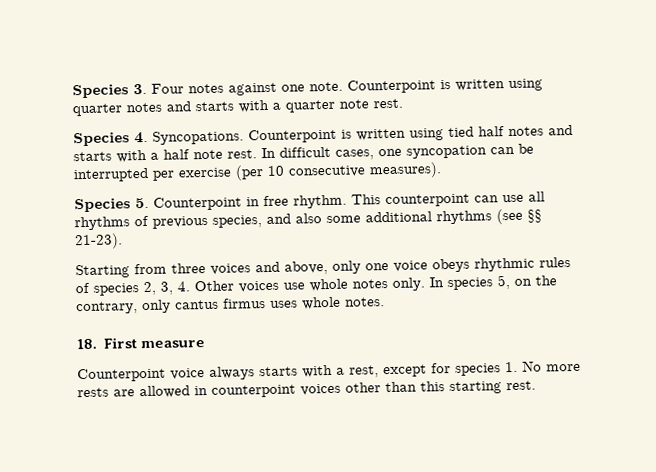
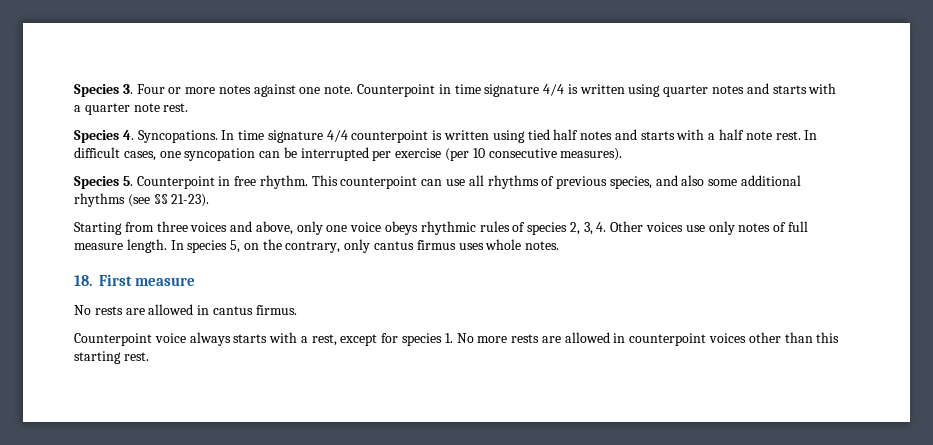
- Species 3. Four notes against one note.
+ Species 3. Four or more notes against one note.
- Counterpoint is written using quarter notes and starts with a quarter note rest.
+ Counterpoint in time signature 4/4 is written using quarter notes and starts with a quarter note rest.
- Counterpoint is written using tied half notes and starts with a half note rest.
+ In time signature 4/4 counterpoint is written using tied half notes and starts with a half note rest.
- Starting from three voices and above, only one voice obeys rhythmic rules of species 2, 3, 4. Other voices use whole notes only.
+ Starting from three voices and above, only one voice obeys rhythmic rules of species 2, 3, 4. Other voices use only notes of full measure length.
+ No rests are allowed in cantus firmus.

